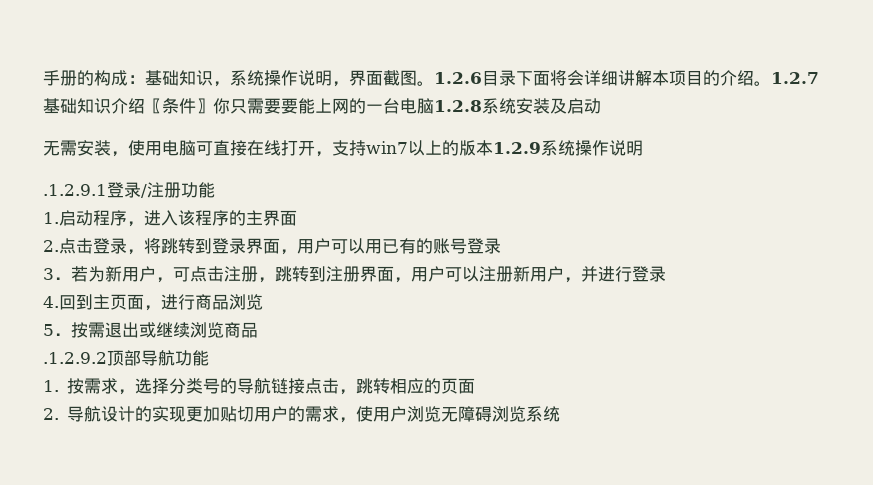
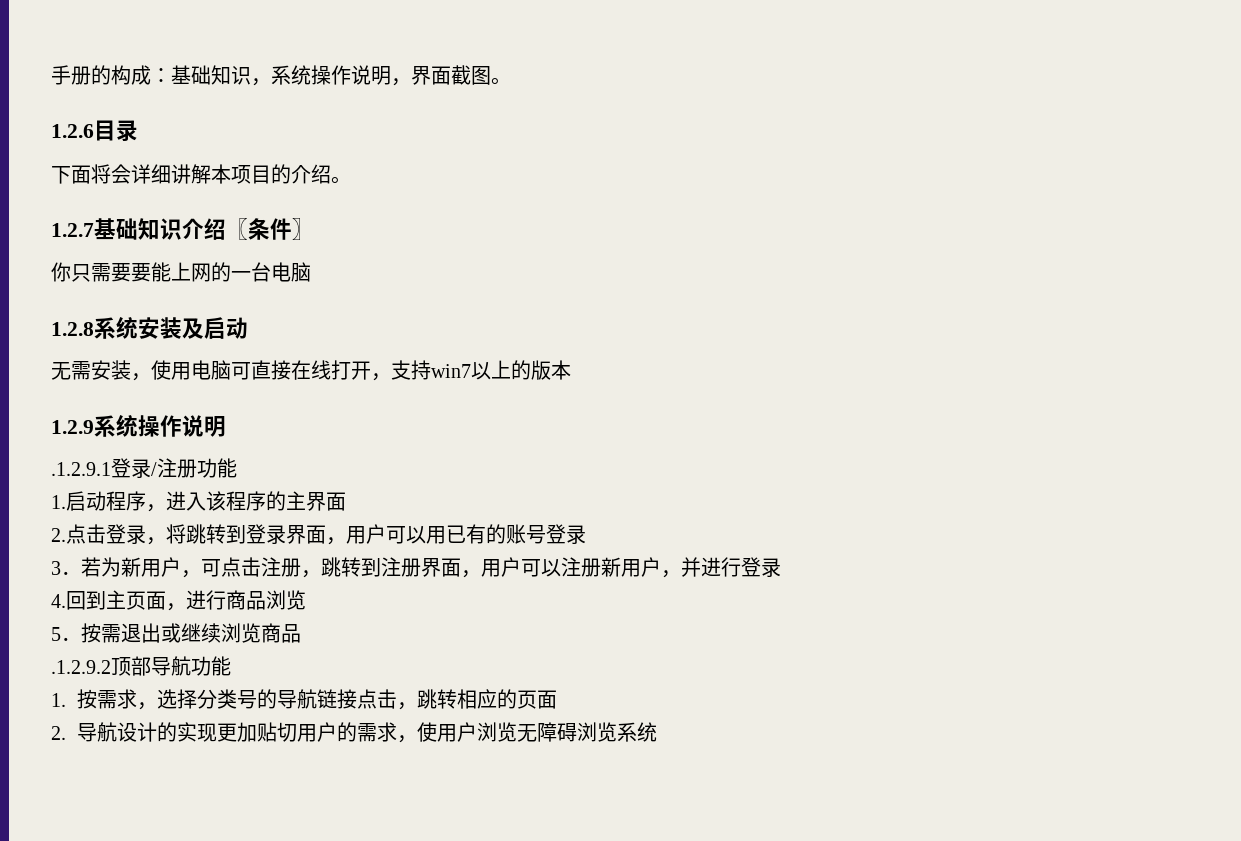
- 手册的构成：基础知识，系统操作说明，界面截图。1.2.6目录下面将会详细讲解本项目的介绍。1.2.7基础知识介绍〖条件〗你只需要要能上网的一台电脑1.2.8系统安装及启动
+ 手册的构成：基础知识，系统操作说明，界面截图。
+ 1.2.6目录
+ 下面将会详细讲解本项目的介绍。
+ 1.2.7基础知识介绍〖条件〗
+ 你只需要要能上网的一台电脑
+ 1.2.8系统安装及启动
- 无需安装，使用电脑可直接在线打开，支持win7以上的版本1.2.9系统操作说明
+ 无需安装，使用电脑可直接在线打开，支持win7以上的版本
+ 1.2.9系统操作说明

